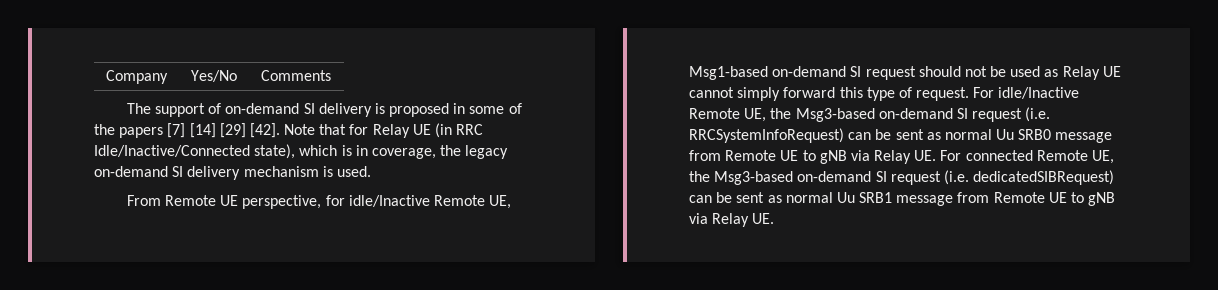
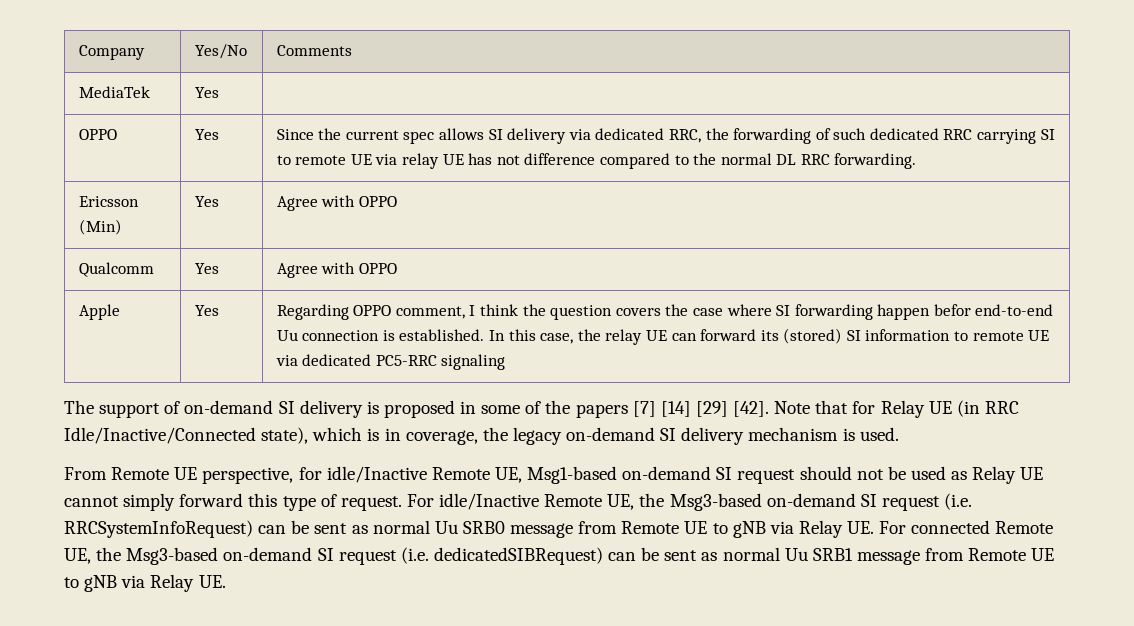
+ MediaTek | Yes |
+ OPPO | Yes | Since the current spec allows SI delivery via dedicated RRC, the forwarding of such dedicated RRC carrying SI to remote UE via relay UE has not difference compared to the normal DL RRC forwarding.
+ Ericsson (Min) | Yes | Agree with OPPO
+ Qualcomm | Yes | Agree with OPPO
+ Apple | Yes | Regarding OPPO comment, I think the question covers the case where SI forwarding happen befor end-to-end Uu connection is established. In this case, the relay UE can forward its (stored) SI information to remote UE via dedicated PC5-RRC signaling

